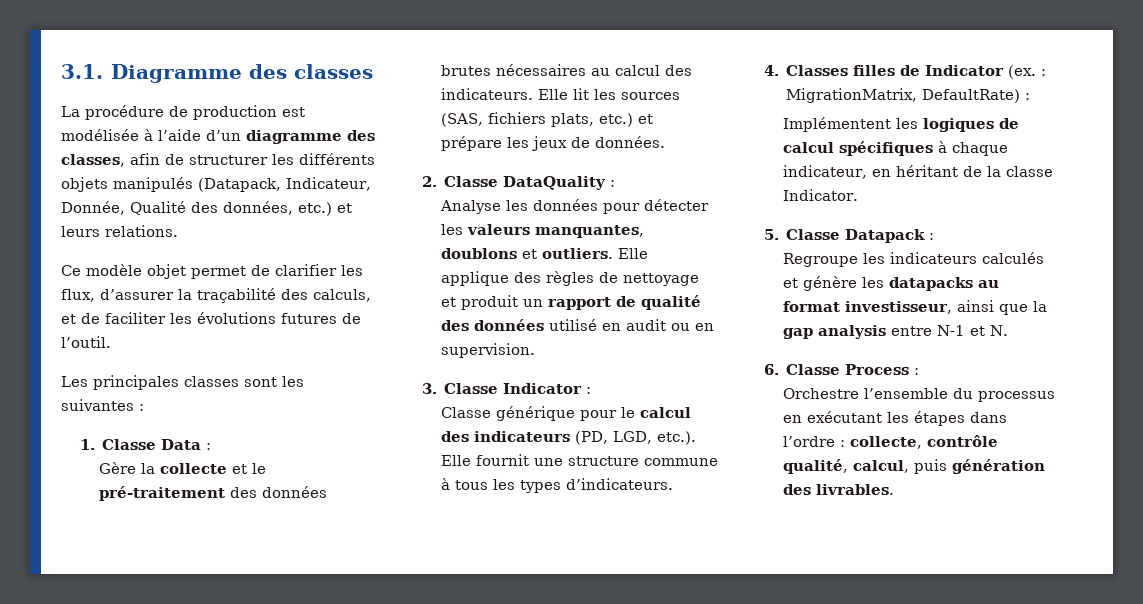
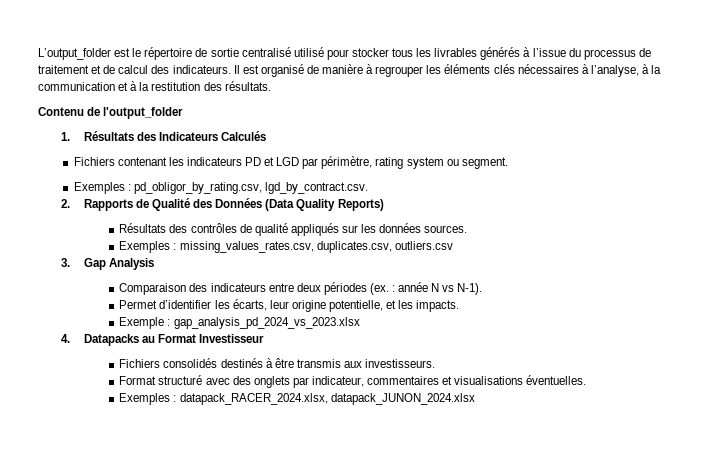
- 3.1. Diagramme des classes
- La procédure de production est modélisée à l’aide d’un diagramme des classes, afin de structurer les différents objets manipulés (Datapack, Indicateur, Donnée, Qualité des données, etc.) et leurs relations.
- Ce modèle objet permet de clarifier les flux, d’assurer la traçabilité des calculs, et de faciliter les évolutions futures de l’outil.
- Les principales classes sont les suivantes :
- 1. Classe Data :
- Gère la collecte et le pré-traitement des données brutes nécessaires au calcul des indicateurs. Elle lit les sources (SAS, fichiers plats, etc.) et prépare les jeux de données.
- 2. Classe DataQuality :
- Analyse les données pour détecter les valeurs manquantes, doublons et outliers. Elle applique des règles de nettoyage et produit un rapport de qualité des données utilisé en audit ou en supervision.
- 3. Classe Indicator :
- Classe générique pour le calcul des indicateurs (PD, LGD, etc.). Elle fournit une structure commune à tous les types d’indicateurs.
- 4. Classes filles de Indicator (ex. : MigrationMatrix, DefaultRate) :
- Implémentent les logiques de calcul spécifiques à chaque indicateur, en héritant de la classe Indicator.
- 5. Classe Datapack :
- Regroupe les indicateurs calculés et génère les datapacks au format investisseur, ainsi que la gap analysis entre N-1 et N.
- 6. Classe Process :
- Orchestre l’ensemble du processus en exécutant les étapes dans l’ordre : collecte, contrôle qualité, calcul, puis génération des livrables.
+ L’output_folder est le répertoire de sortie centralisé utilisé pour stocker tous les livrables générés à l’issue du processus de traitement et de calcul des indicateurs. Il est organisé de manière à regrouper les éléments clés nécessaires à l’analyse, à la communication et à la restitution des résultats.
+ Contenu de l'output_folder
+ 1. Résultats des Indicateurs Calculés
+ Fichiers contenant les indicateurs PD et LGD par périmètre, rating system ou segment.
+ Exemples : pd_obligor_by_rating.csv, lgd_by_contract.csv.
+ 2. Rapports de Qualité des Données (Data Quality Reports)
+ Résultats des contrôles de qualité appliqués sur les données sources.
+ Exemples : missing_values_rates.csv, duplicates.csv, outliers.csv
+ 3. Gap Analysis
+ Comparaison des indicateurs entre deux périodes (ex. : année N vs N-1).
+ Permet d’identifier les écarts, leur origine potentielle, et les impacts.
+ Exemple : gap_analysis_pd_2024_vs_2023.xlsx
+ 4. Datapacks au Format Investisseur
+ Fichiers consolidés destinés à être transmis aux investisseurs.
+ Format structuré avec des onglets par indicateur, commentaires et visualisations éventuelles.
+ Exemples : datapack_RACER_2024.xlsx, datapack_JUNON_2024.xlsx

